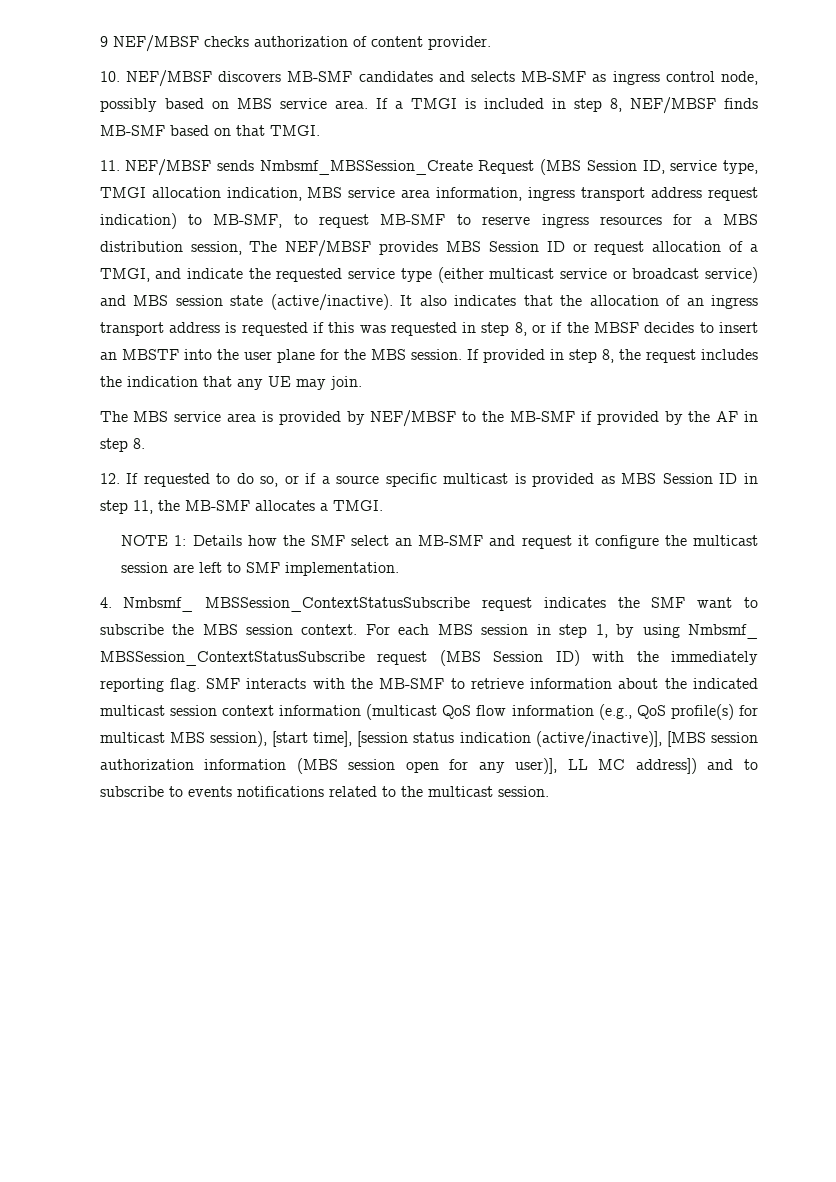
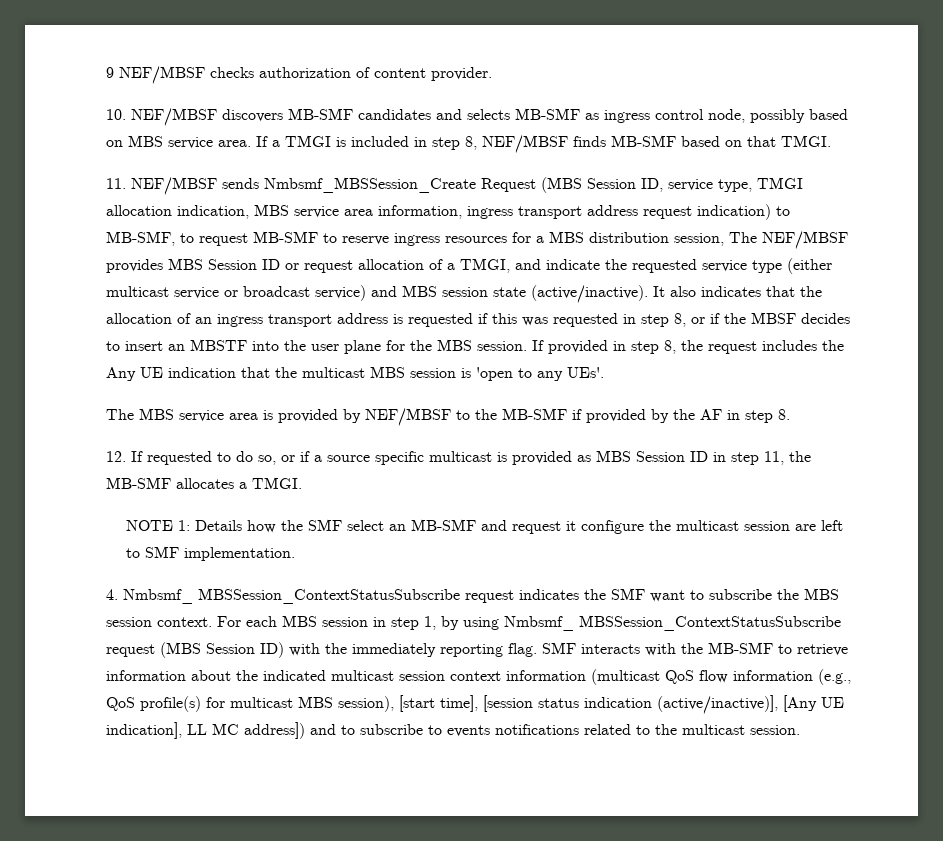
- If provided in step 8, the request includes the indication that any UE may join.
+ If provided in step 8, the request includes the Any UE indication that the multicast MBS session is 'open to any UEs'.
- SMF interacts with the MB-SMF to retrieve information about the indicated multicast session context information (multicast QoS flow information (e.g., QoS profile(s) for multicast MBS session), [start time], [session status indication (active/inactive)], [MBS session authorization information (MBS session open for any user)], LL MC address]) and to subscribe to events notifications related to the multicast session.
+ SMF interacts with the MB-SMF to retrieve information about the indicated multicast session context information (multicast QoS flow information (e.g., QoS profile(s) for multicast MBS session), [start time], [session status indication (active/inactive)], [Any UE indication], LL MC address]) and to subscribe to events notifications related to the multicast session.

